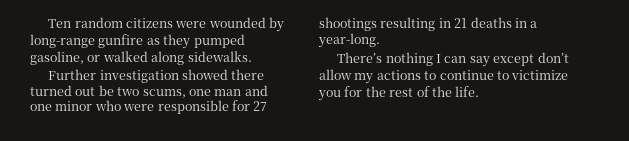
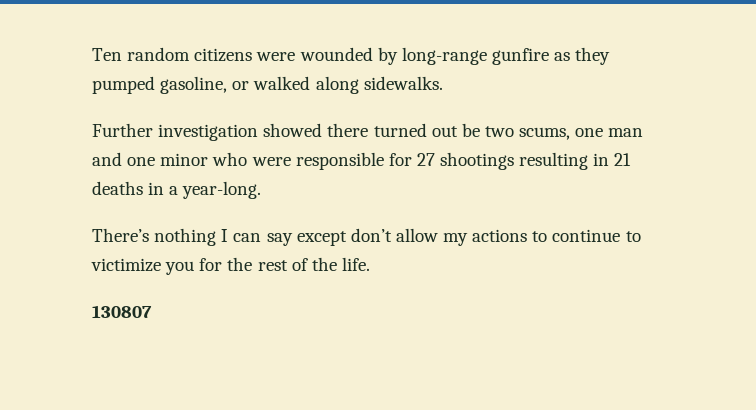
+ 130807

